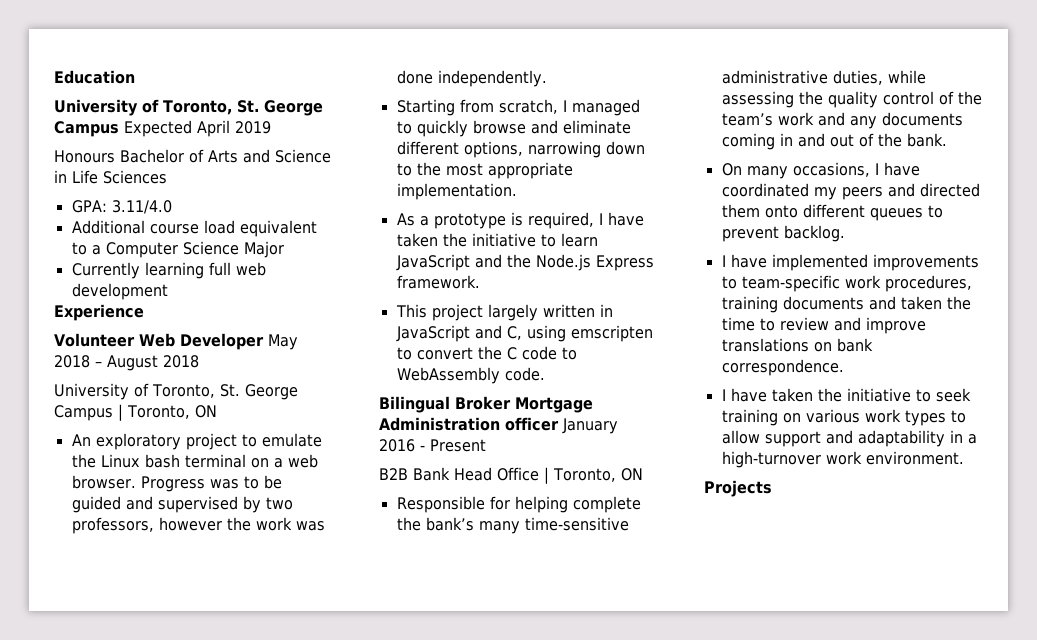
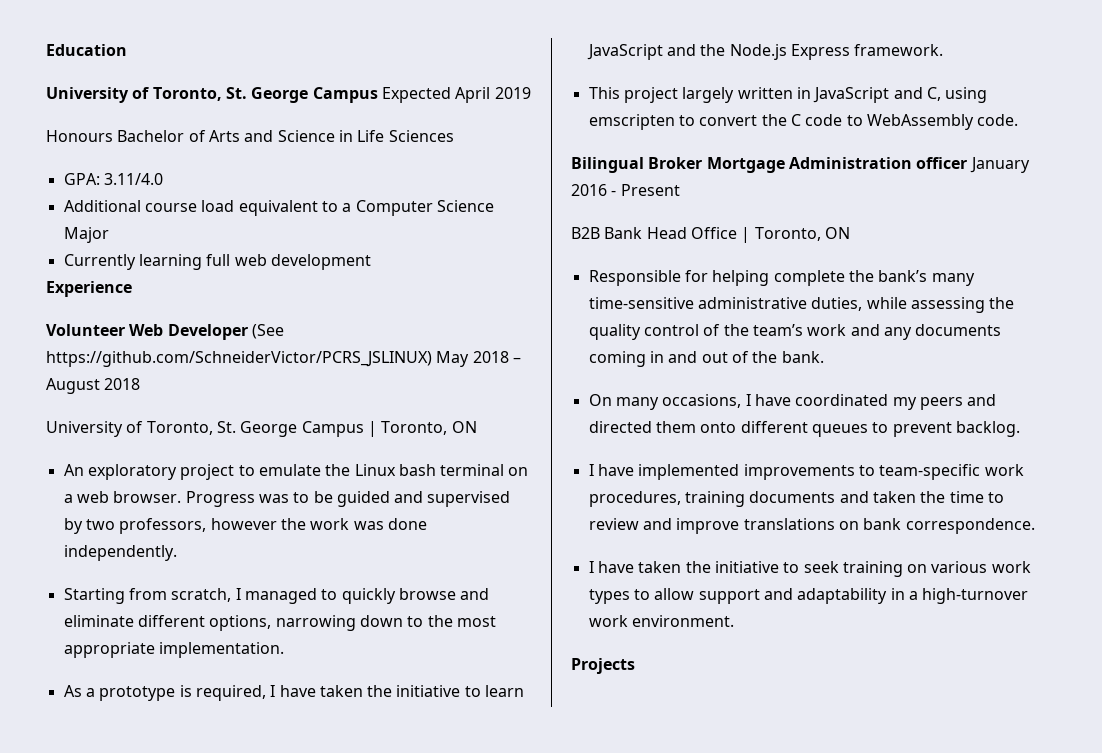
- Volunteer Web Developer May 2018 – August 2018
+ Volunteer Web Developer (See https://github.com/SchneiderVictor/PCRS_JSLINUX) May 2018 – August 2018

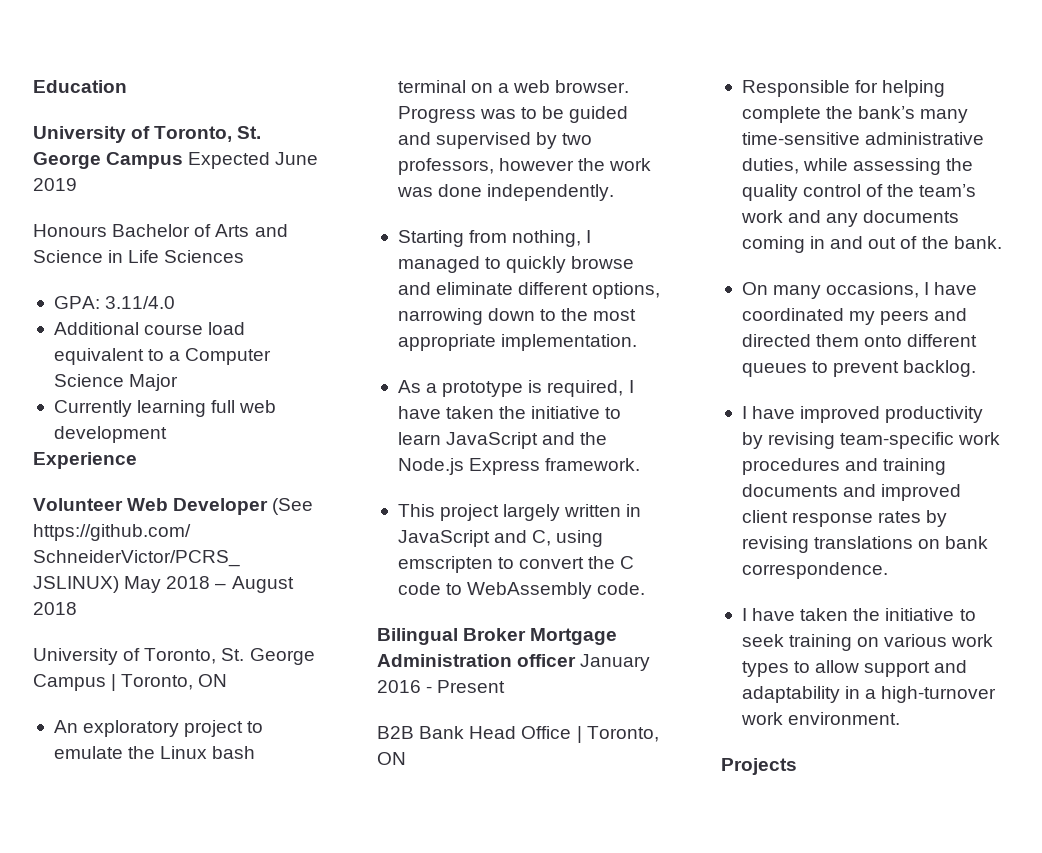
- University of Toronto, St. George Campus Expected April 2019
+ University of Toronto, St. George Campus Expected June 2019
- Starting from scratch, I managed to quickly browse and eliminate different options, narrowing down to the most appropriate implementation.
+ Starting from nothing, I managed to quickly browse and eliminate different options, narrowing down to the most appropriate implementation.
- I have implemented improvements to team-specific work procedures, training documents and taken the time to review and improve translations on bank correspondence.
+ I have improved productivity by revising team-specific work procedures and training documents and improved client response rates by revising translations on bank correspondence.

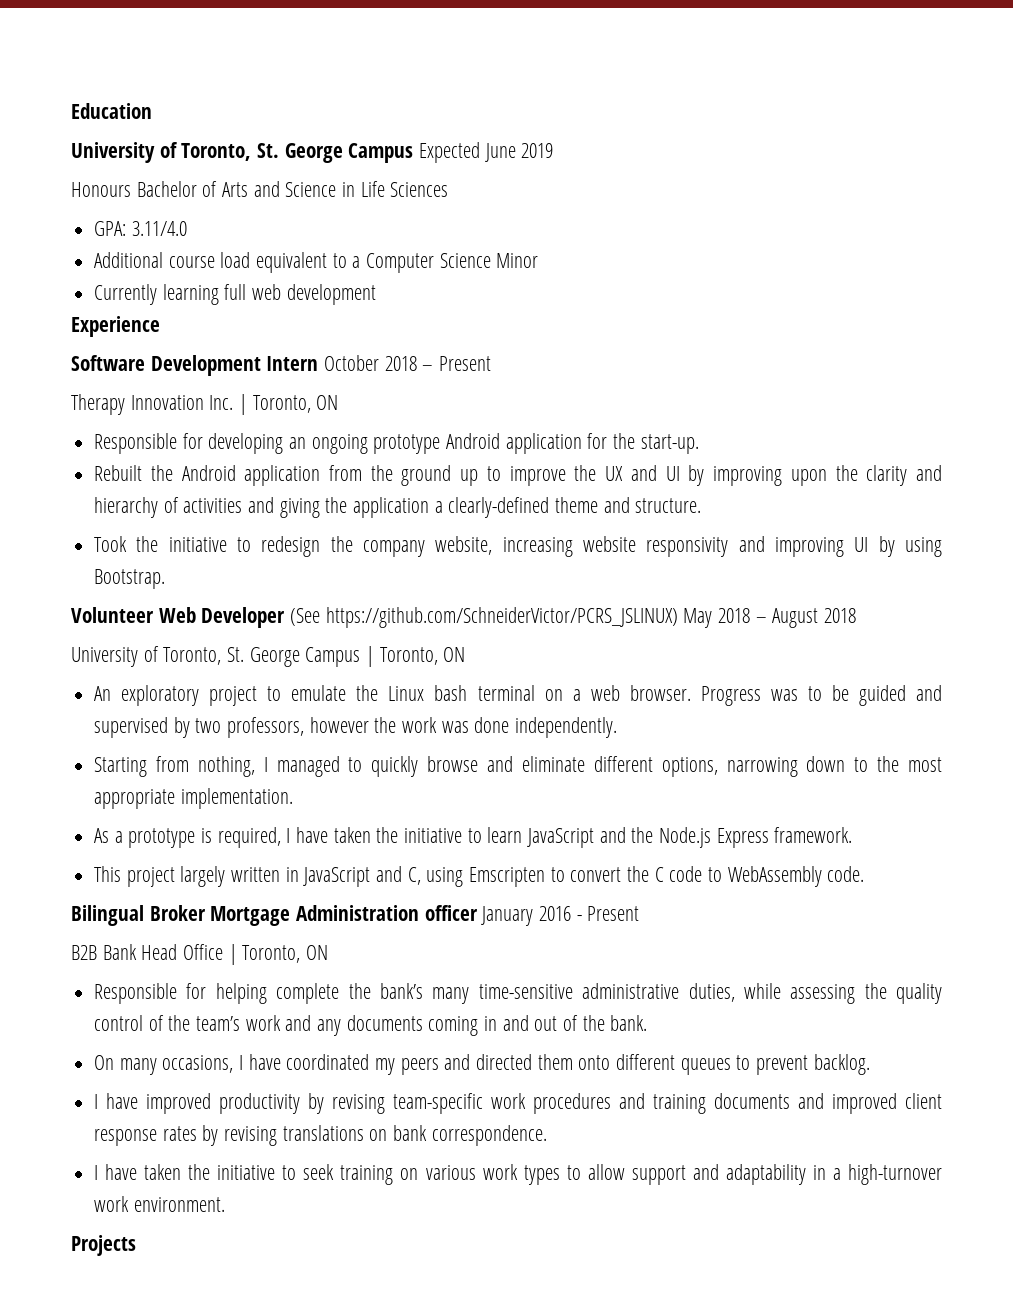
- Additional course load equivalent to a Computer Science Major
+ Additional course load equivalent to a Computer Science Minor
+ Software Development Intern October 2018 – Present
+ Therapy Innovation Inc. | Toronto, ON
+ Responsible for developing an ongoing prototype Android application for the start-up.
+ Rebuilt the Android application from the ground up to improve the UX and UI by improving upon the clarity and hierarchy of activities and giving the application a clearly-defined theme and structure.
+ Took the initiative to redesign the company website, increasing website responsivity and improving UI by using Bootstrap.
- This project largely written in JavaScript and C, using emscripten to convert the C code to WebAssembly code.
+ This project largely written in JavaScript and C, using Emscripten to convert the C code to WebAssembly code.

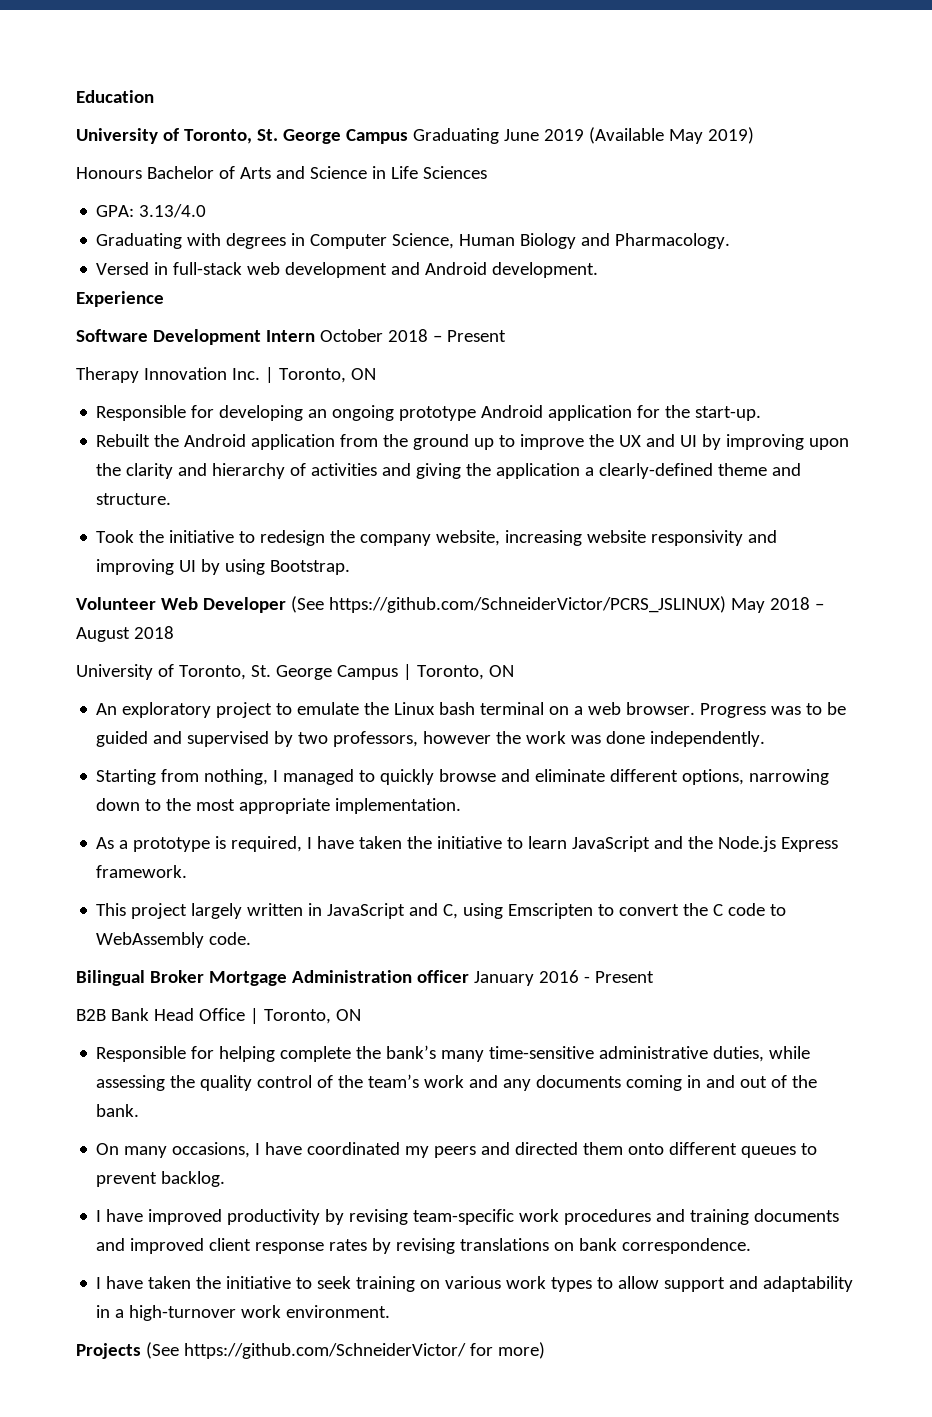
- University of Toronto, St. George Campus Expected June 2019
+ University of Toronto, St. George Campus Graduating June 2019 (Available May 2019)
- GPA: 3.11/4.0
- Additional course load equivalent to a Computer Science Minor
- Currently learning full web development
+ GPA: 3.13/4.0
+ Graduating with degrees in Computer Science, Human Biology and Pharmacology.
+ Versed in full-stack web development and Android development.
- Projects
+ Projects (See https://github.com/SchneiderVictor/ for more)

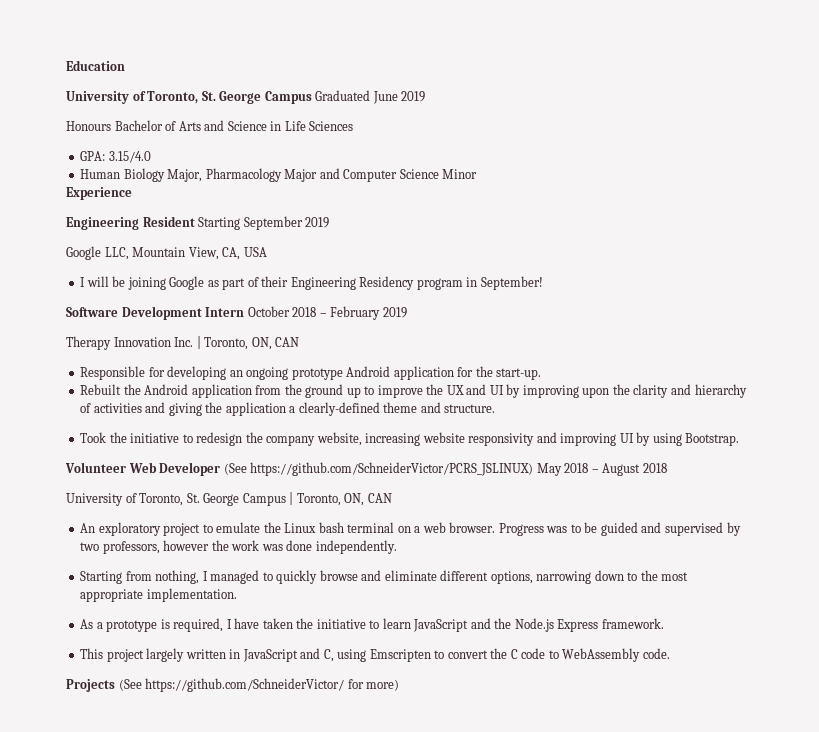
- University of Toronto, St. George Campus Graduating June 2019 (Available May 2019)
+ University of Toronto, St. George Campus Graduated June 2019
- GPA: 3.13/4.0
- Graduating with degrees in Computer Science, Human Biology and Pharmacology.
- Versed in full-stack web development and Android development.
+ GPA: 3.15/4.0
+ Human Biology Major, Pharmacology Major and Computer Science Minor
  Experience
+ Engineering Resident Starting September 2019
+ Google LLC, Mountain View, CA, USA
+ I will be joining Google as part of their Engineering Residency program in September!
- Software Development Intern October 2018 – Present
+ Software Development Intern October 2018 – February 2019
- Therapy Innovation Inc. | Toronto, ON
+ Therapy Innovation Inc. | Toronto, ON, CAN
- University of Toronto, St. George Campus | Toronto, ON
+ University of Toronto, St. George Campus | Toronto, ON, CAN
- Bilingual Broker Mortgage Administration officer January 2016 - Present
- B2B Bank Head Office | Toronto, ON
- Responsible for helping complete the bank’s many time-sensitive administrative duties, while assessing the quality control of the team’s work and any documents coming in and out of the bank.
- On many occasions, I have coordinated my peers and directed them onto different queues to prevent backlog.
- I have improved productivity by revising team-specific work procedures and training documents and improved client response rates by revising translations on bank correspondence.
- I have taken the initiative to seek training on various work types to allow support and adaptability in a high-turnover work environment.

